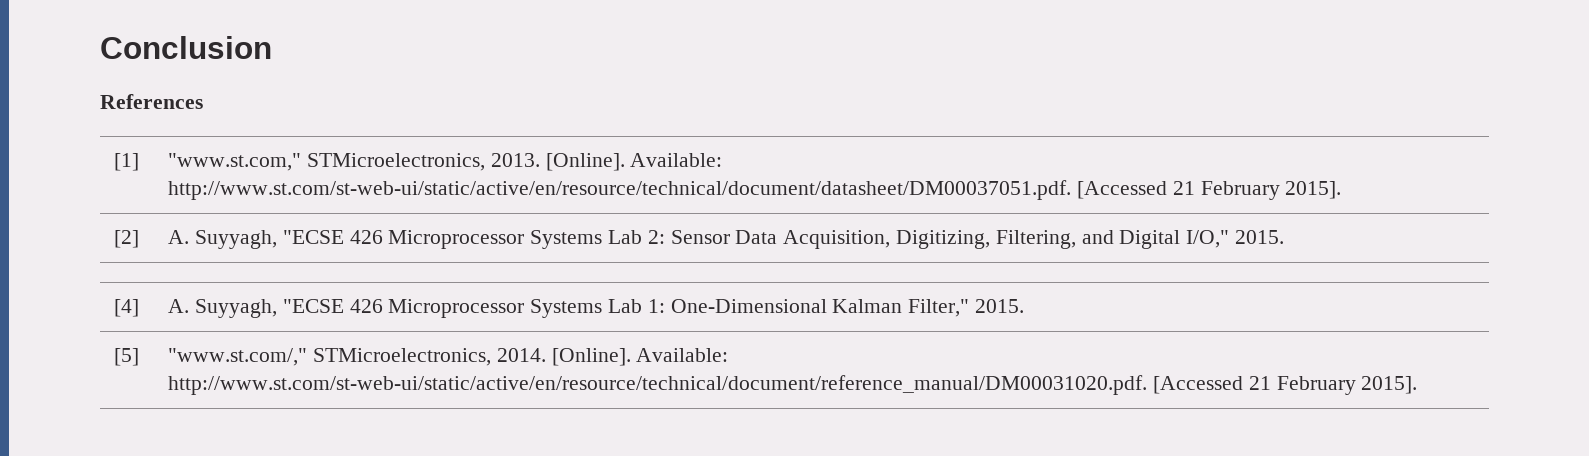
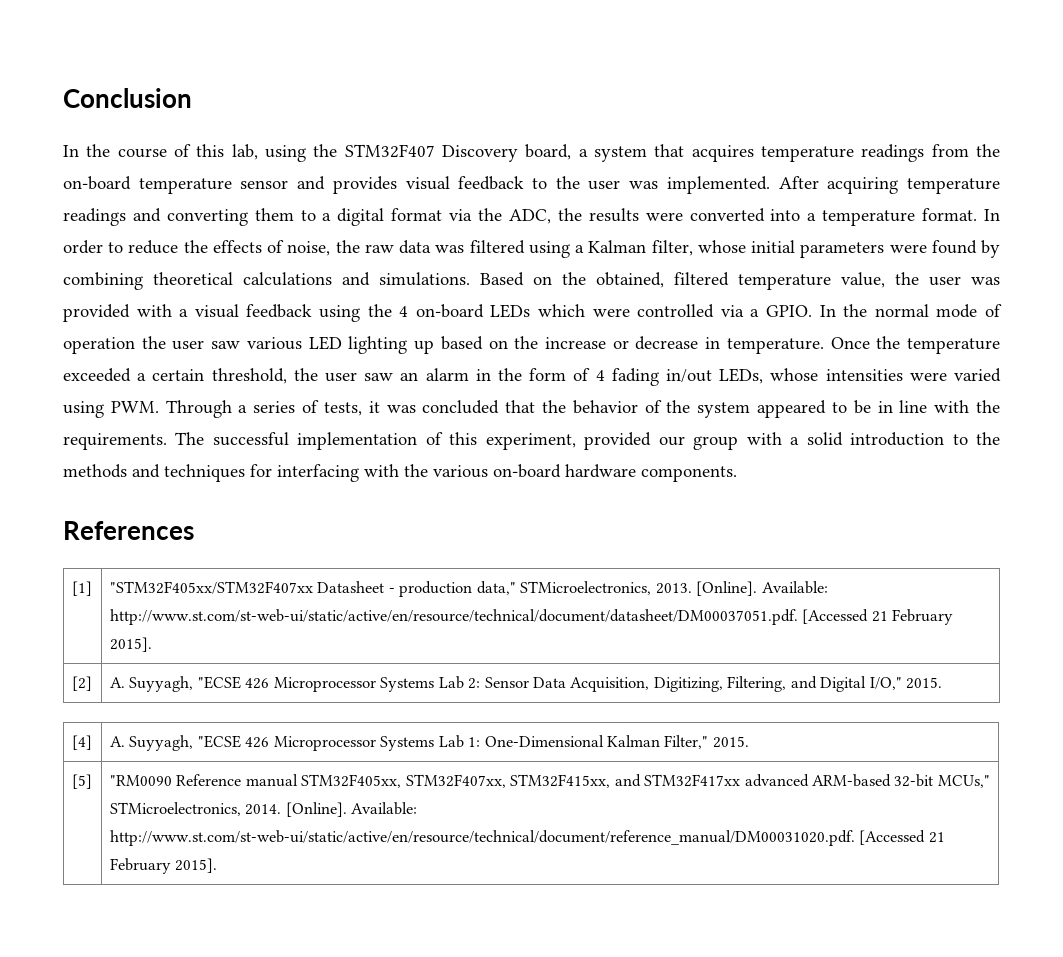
+ In the course of this lab, using the STM32F407 Discovery board, a system that acquires temperature readings from the on-board temperature sensor and provides visual feedback to the user was implemented. After acquiring temperature readings and converting them to a digital format via the ADC, the results were converted into a temperature format. In order to reduce the effects of noise, the raw data was filtered using a Kalman filter, whose initial parameters were found by combining theoretical calculations and simulations. Based on the obtained, filtered temperature value, the user was provided with a visual feedback using the 4 on-board LEDs which were controlled via a GPIO. In the normal mode of operation the user saw various LED lighting up based on the increase or decrease in temperature. Once the temperature exceeded a certain threshold, the user saw an alarm in the form of 4 fading in/out LEDs, whose intensities were varied using PWM. Through a series of tests, it was concluded that the behavior of the system appeared to be in line with the requirements. The successful implementation of this experiment, provided our group with a solid introduction to the methods and techniques for interfacing with the various on-board hardware components.
  References
- [1] | "www.st.com," STMicroelectronics, 2013. [Online]. Available: http://www.st.com/st-web-ui/static/active/en/resource/technical/document/datasheet/DM00037051.pdf. [Accessed 21 February 2015].
+ [1] | "STM32F405xx/STM32F407xx Datasheet - production data," STMicroelectronics, 2013. [Online]. Available: http://www.st.com/st-web-ui/static/active/en/resource/technical/document/datasheet/DM00037051.pdf. [Accessed 21 February 2015].
- [5] | "www.st.com/," STMicroelectronics, 2014. [Online]. Available: http://www.st.com/st-web-ui/static/active/en/resource/technical/document/reference_manual/DM00031020.pdf. [Accessed 21 February 2015].
+ [5] | "RM0090 Reference manual STM32F405xx, STM32F407xx, STM32F415xx, and STM32F417xx advanced ARM-based 32-bit MCUs," STMicroelectronics, 2014. [Online]. Available: http://www.st.com/st-web-ui/static/active/en/resource/technical/document/reference_manual/DM00031020.pdf. [Accessed 21 February 2015].

